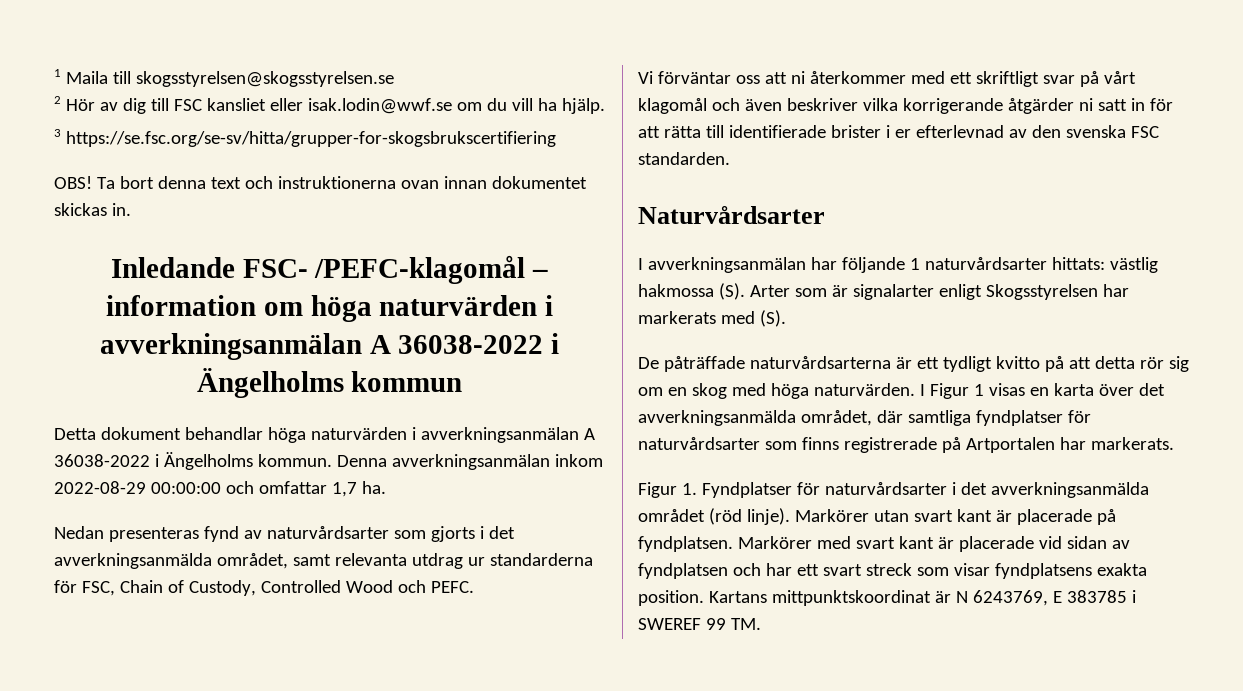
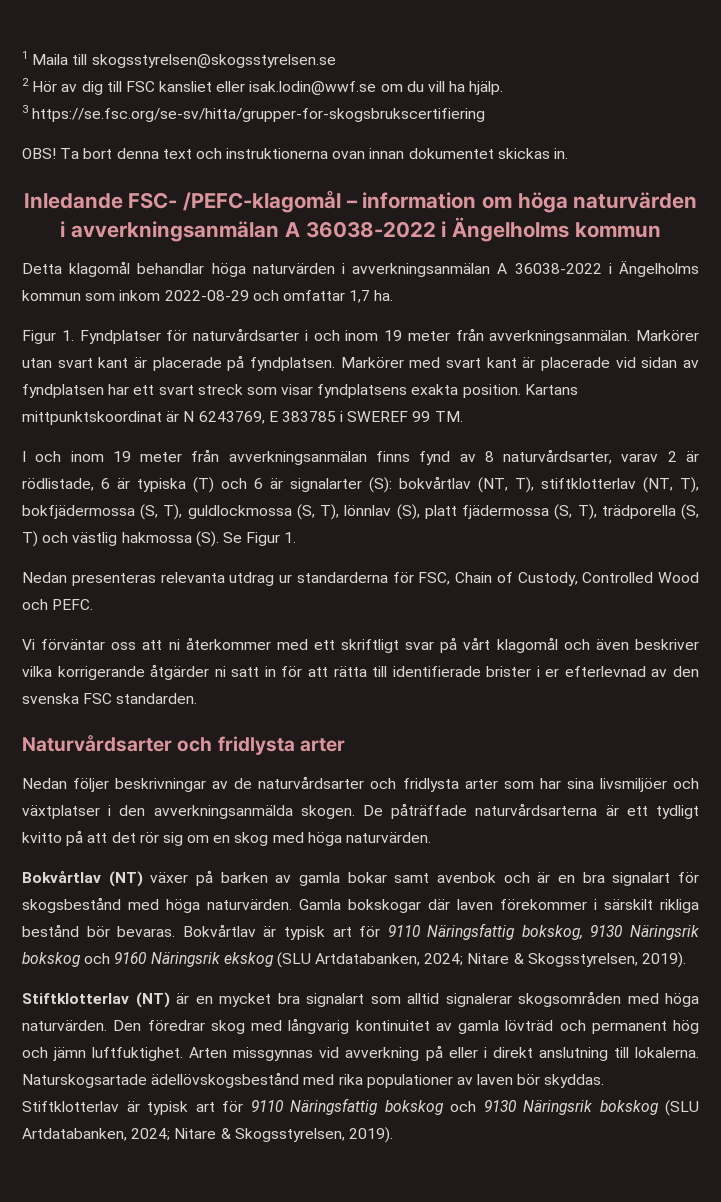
- Detta dokument behandlar höga naturvärden i avverkningsanmälan A 36038-2022 i Ängelholms kommun. Denna avverkningsanmälan inkom 2022-08-29 00:00:00 och omfattar 1,7 ha.
+ Detta klagomål behandlar höga naturvärden i avverkningsanmälan A 36038-2022 i Ängelholms kommun som inkom 2022-08-29 och omfattar 1,7 ha.
- Nedan presenteras fynd av naturvårdsarter som gjorts i det avverkningsanmälda området, samt relevanta utdrag ur standarderna för FSC, Chain of Custody, Controlled Wood och PEFC.
+ Figur 1. Fyndplatser för naturvårdsarter i och inom 19 meter från avverkningsanmälan. Markörer utan svart kant är placerade på fyndplatsen. Markörer med svart kant är placerade vid sidan av fyndplatsen har ett svart streck som visar fyndplatsens exakta position. Kartans mittpunktskoordinat är N 6243769, E 383785 i SWEREF 99 TM.
+ I och inom 19 meter från avverkningsanmälan finns fynd av 8 naturvårdsarter, varav 2 är rödlistade, 6 är typiska (T) och 6 är signalarter (S): bokvårtlav (NT, T), stiftklotterlav (NT, T), bokfjädermossa (S, T), guldlockmossa (S, T), lönnlav (S), platt fjädermossa (S, T), trädporella (S, T) och västlig hakmossa (S). Se Figur 1.
+ Nedan presenteras relevanta utdrag ur standarderna för FSC, Chain of Custody, Controlled Wood och PEFC.
- Naturvårdsarter
- I avverkningsanmälan har följande 1 naturvårdsarter hittats: västlig hakmossa (S). Arter som är signalarter enligt Skogsstyrelsen har markerats med (S).
- De påträffade naturvårdsarterna är ett tydligt kvitto på att detta rör sig om en skog med höga naturvärden. I Figur 1 visas en karta över det avverkningsanmälda området, där samtliga fyndplatser för naturvårdsarter som finns registrerade på Artportalen har markerats.
- Figur 1. Fyndplatser för naturvårdsarter i det avverkningsanmälda området (röd linje). Markörer utan svart kant är placerade på fyndplatsen. Markörer med svart kant är placerade vid sidan av fyndplatsen och har ett svart streck som visar fyndplatsens exakta position. Kartans mittpunktskoordinat är N 6243769, E 383785 i SWEREF 99 TM.
+ Naturvårdsarter och fridlysta arter
+ Nedan följer beskrivningar av de naturvårdsarter och fridlysta arter som har sina livsmiljöer och växtplatser i den avverkningsanmälda skogen. De påträffade naturvårdsarterna är ett tydligt kvitto på att det rör sig om en skog med höga naturvärden.
+ Bokvårtlav (NT) växer på barken av gamla bokar samt avenbok och är en bra signalart för skogsbestånd med höga naturvärden. Gamla bokskogar där laven förekommer i särskilt rikliga bestånd bör bevaras. Bokvårtlav är typisk art för 9110 Näringsfattig bokskog, 9130 Näringsrik bokskog och 9160 Näringsrik ekskog (SLU Artdatabanken, 2024; Nitare & Skogsstyrelsen, 2019).
+ Stiftklotterlav (NT) är en mycket bra signalart som alltid signalerar skogsområden med höga naturvärden. Den föredrar skog med långvarig kontinuitet av gamla lövträd och permanent hög och jämn luftfuktighet. Arten missgynnas vid avverkning på eller i direkt anslutning till lokalerna. Naturskogsartade ädellövskogsbestånd med rika populationer av laven bör skyddas. Stiftklotterlav är typisk art för 9110 Näringsfattig bokskog och 9130 Näringsrik bokskog (SLU Artdatabanken, 2024; Nitare & Skogsstyrelsen, 2019).

